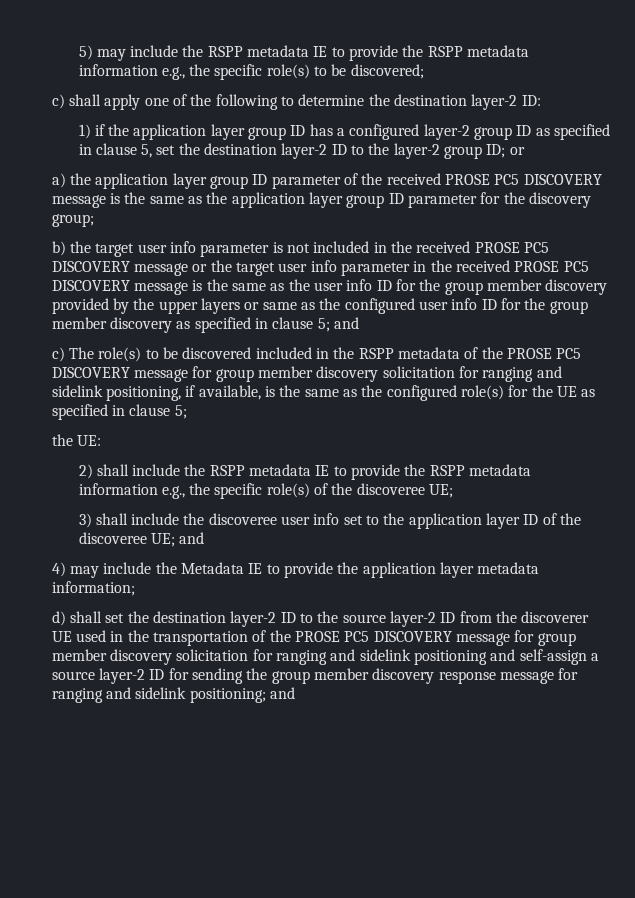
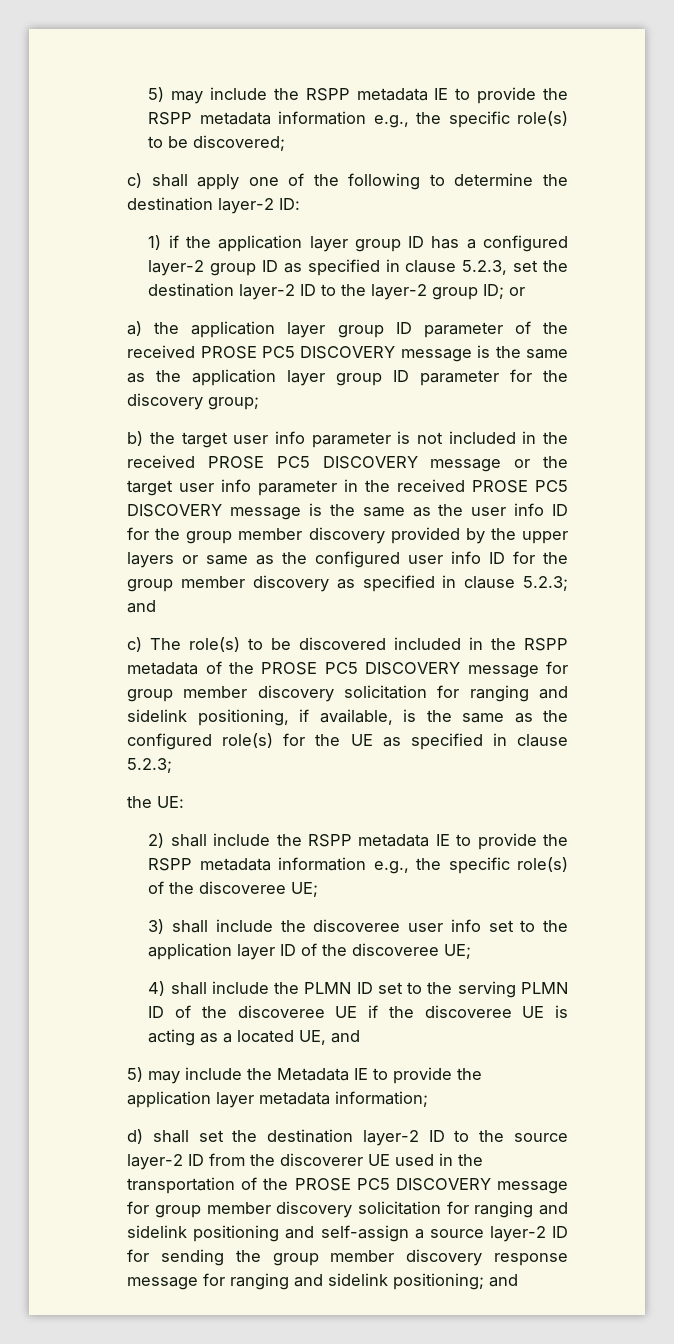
- 1) if the application layer group ID has a configured layer-2 group ID as specified in clause 5, set the destination layer-2 ID to the layer-2 group ID; or
+ 1) if the application layer group ID has a configured layer-2 group ID as specified in clause 5.2.3, set the destination layer-2 ID to the layer-2 group ID; or
- b) the target user info parameter is not included in the received PROSE PC5 DISCOVERY message or the target user info parameter in the received PROSE PC5 DISCOVERY message is the same as the user info ID for the group member discovery provided by the upper layers or same as the configured user info ID for the group member discovery as specified in clause 5;
+ b) the target user info parameter is not included in the received PROSE PC5 DISCOVERY message or the target user info parameter in the received PROSE PC5 DISCOVERY message is the same as the user info ID for the group member discovery provided by the upper layers or same as the configured user info ID for the group member discovery as specified in clause 5.2.3;
- c) The role(s) to be discovered included in the RSPP metadata of the PROSE PC5 DISCOVERY message for group member discovery solicitation for ranging and sidelink positioning, if available, is the same as the configured role(s) for the UE as specified in clause 5;
+ c) The role(s) to be discovered included in the RSPP metadata of the PROSE PC5 DISCOVERY message for group member discovery solicitation for ranging and sidelink positioning, if available, is the same as the configured role(s) for the UE as specified in clause 5.2.3;
- 3) shall include the discoveree user info set to the application layer ID of the discoveree UE; and
- 4) may include the Metadata IE to provide the application layer metadata information;
+ 3) shall include the discoveree user info set to the application layer ID of the discoveree UE;
+ 4) shall include the PLMN ID set to the serving PLMN ID of the discoveree UE if the discoveree UE is acting as a located UE, and
+ 5) may include the Metadata IE to provide the application layer metadata information;

